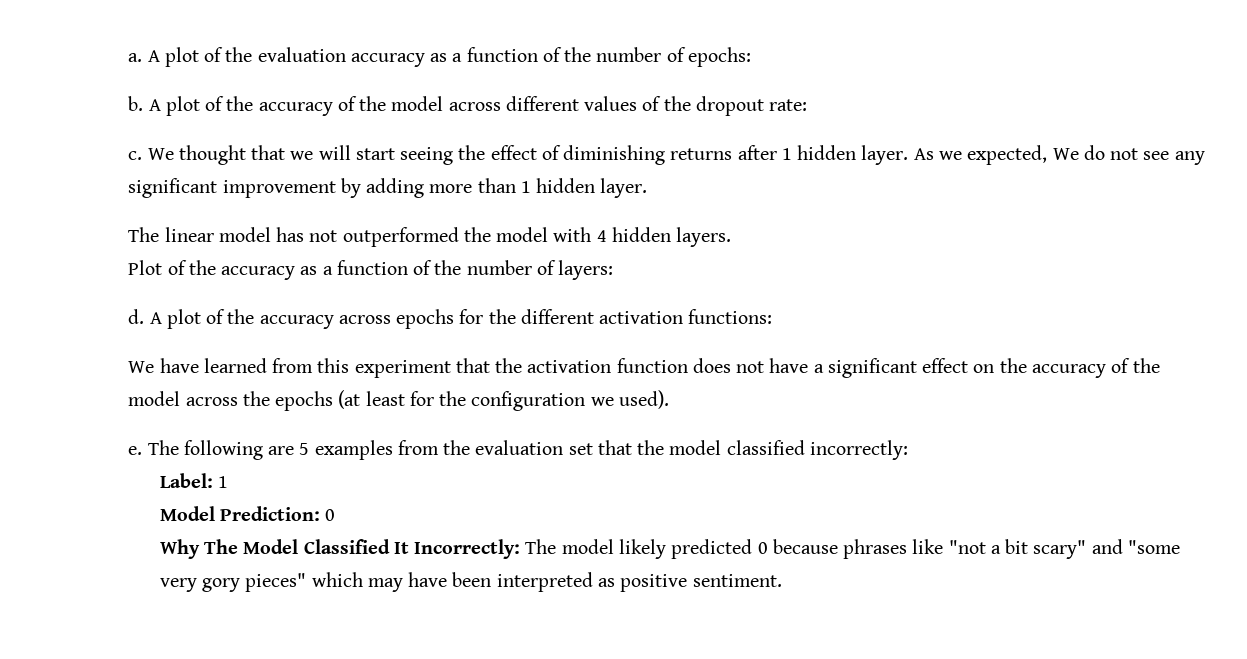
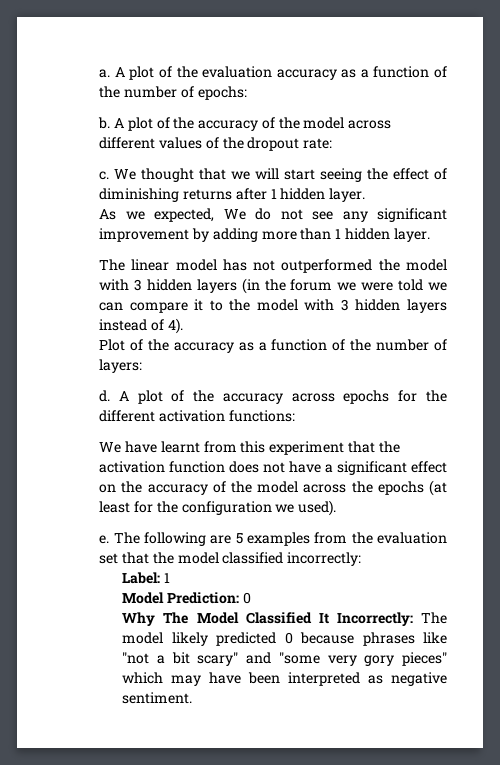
- We thought that we will start seeing the effect of diminishing returns after 1 hidden layer. As we expected, We do not see any significant improvement by adding more than 1 hidden layer.
+ We thought that we will start seeing the effect of diminishing returns after 1 hidden layer.
+ As we expected, We do not see any significant improvement by adding more than 1 hidden layer.
- The linear model has not outperformed the model with 4 hidden layers.
+ The linear model has not outperformed the model with 3 hidden layers (in the forum we were told we can compare it to the model with 3 hidden layers instead of 4).
- We have learned from this experiment that the activation function does not have a significant effect on the accuracy of the model across the epochs (at least for the configuration we used).
+ We have learnt from this experiment that the activation function does not have a significant effect on the accuracy of the model across the epochs (at least for the configuration we used).
- Why The Model Classified It Incorrectly: The model likely predicted 0 because phrases like "not a bit scary" and "some very gory pieces" which may have been interpreted as positive sentiment.
+ Why The Model Classified It Incorrectly: The model likely predicted 0 because phrases like "not a bit scary" and "some very gory pieces" which may have been interpreted as negative sentiment.

